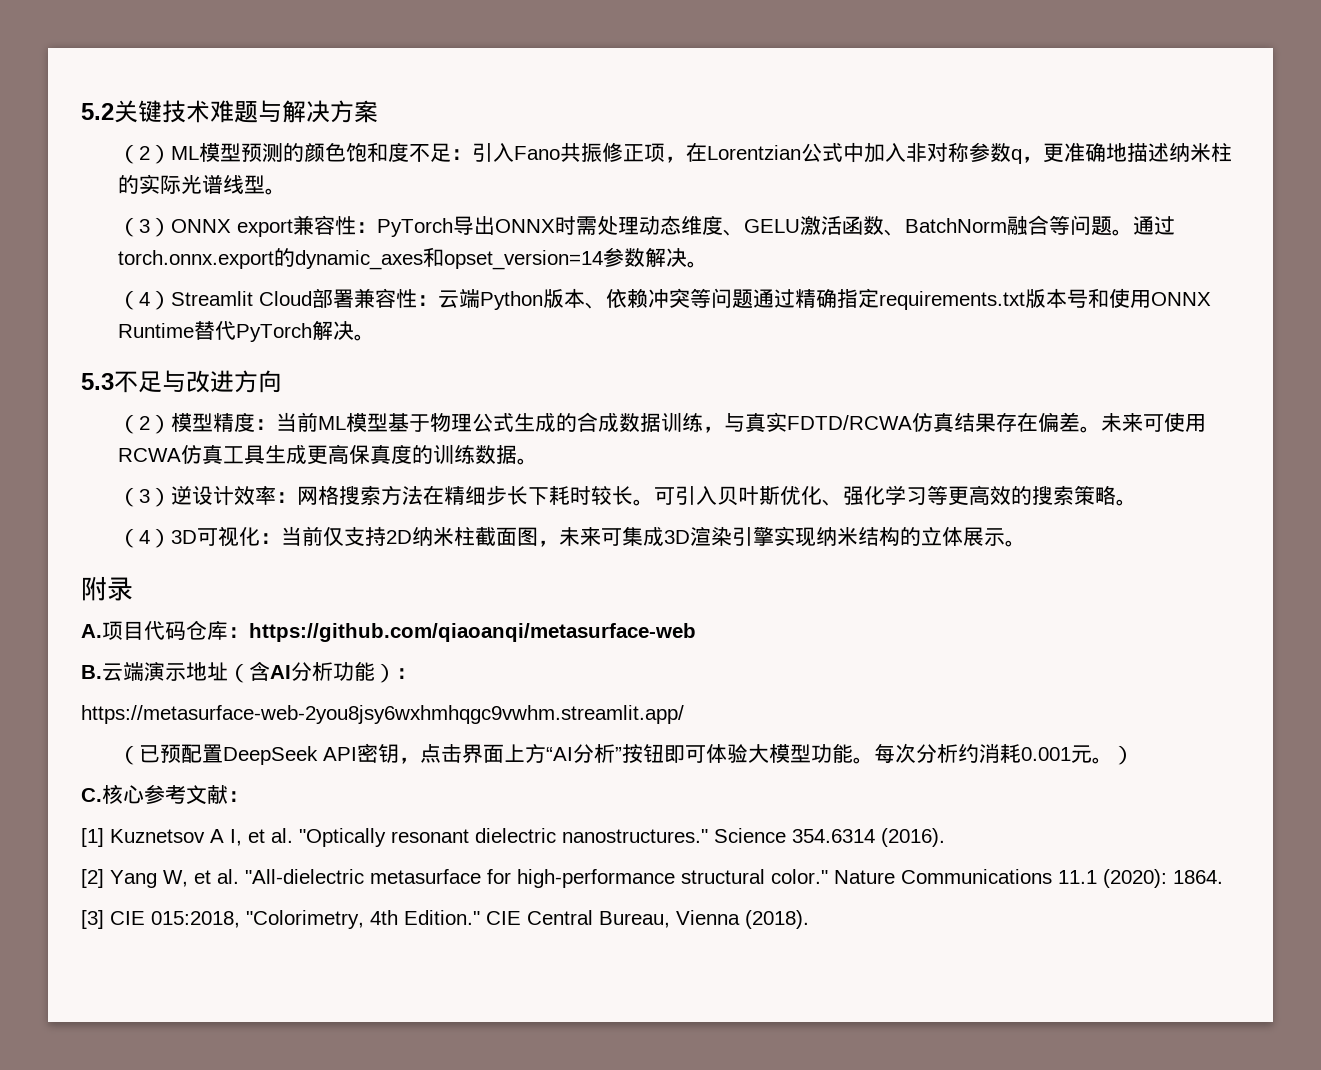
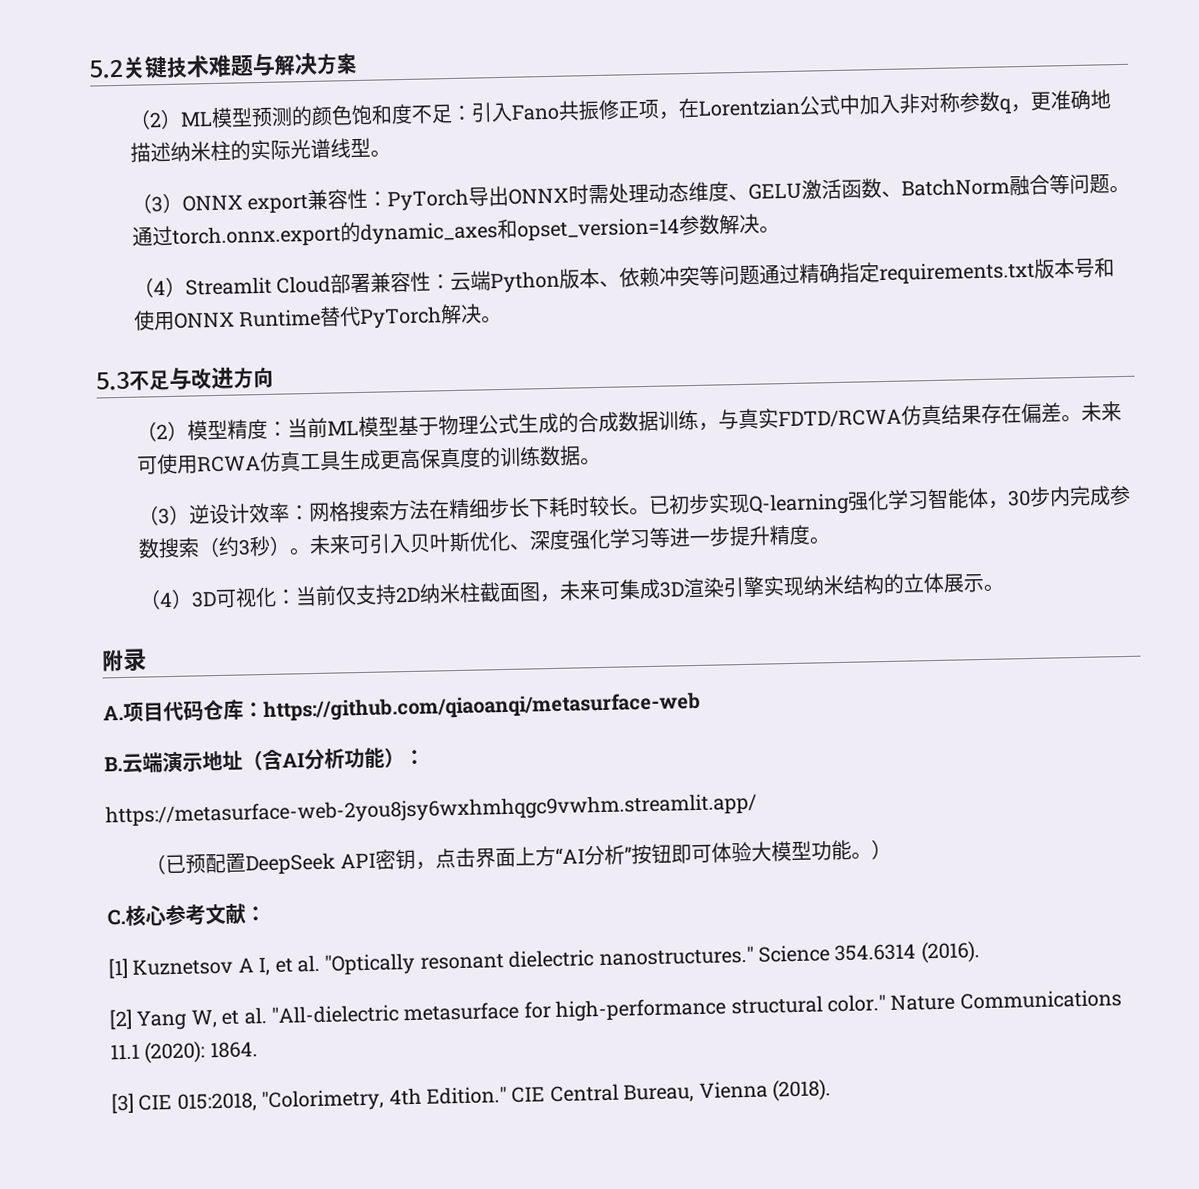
- 可引入贝叶斯优化、强化学习等更高效的搜索策略。
+ 已初步实现Q-learning强化学习智能体，30步内完成参数搜索（约3秒）。未来可引入贝叶斯优化、深度强化学习等进一步提升精度。
- （已预配置DeepSeek API密钥，点击界面上方“AI分析”按钮即可体验大模型功能。每次分析约消耗0.001元。）
+ （已预配置DeepSeek API密钥，点击界面上方“AI分析”按钮即可体验大模型功能。）

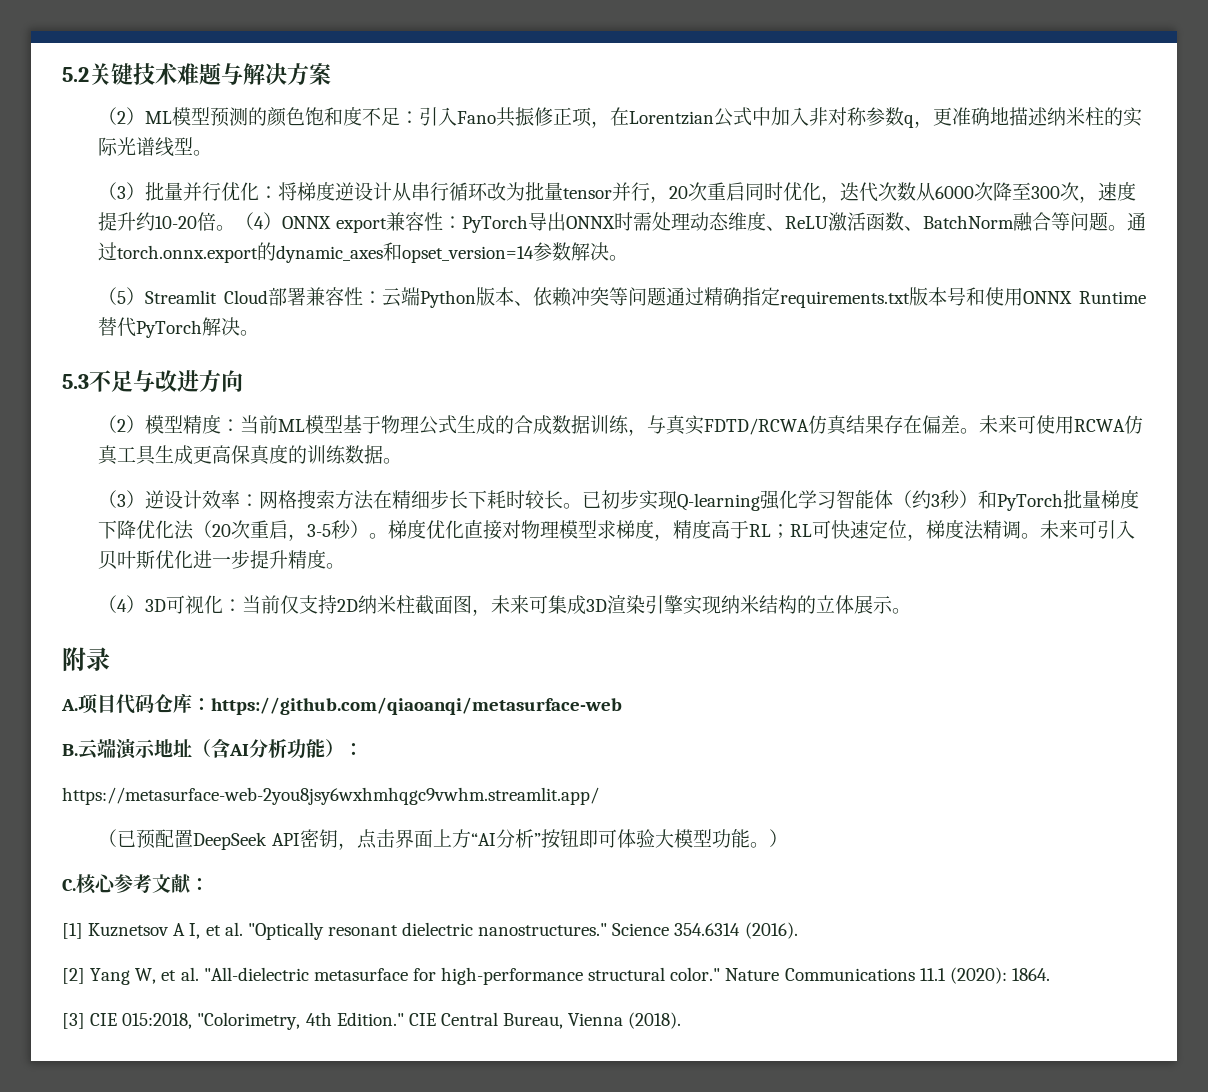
- （3）ONNX export兼容性：PyTorch导出ONNX时需处理动态维度、GELU激活函数、BatchNorm融合等问题。
+ （3）批量并行优化：将梯度逆设计从串行循环改为批量tensor并行，20次重启同时优化，迭代次数从6000次降至300次，速度提升约10-20倍。（4）ONNX export兼容性：PyTorch导出ONNX时需处理动态维度、ReLU激活函数、BatchNorm融合等问题。
- （4）Streamlit Cloud部署兼容性：云端Python版本、依赖冲突等问题通过精确指定requirements.txt版本号和使用ONNX Runtime替代PyTorch解决。
+ （5）Streamlit Cloud部署兼容性：云端Python版本、依赖冲突等问题通过精确指定requirements.txt版本号和使用ONNX Runtime替代PyTorch解决。
- 已初步实现Q-learning强化学习智能体，30步内完成参数搜索（约3秒）。
+ 已初步实现Q-learning强化学习智能体（约3秒）和PyTorch批量梯度下降优化法（20次重启，3-5秒）。梯度优化直接对物理模型求梯度，精度高于RL；RL可快速定位，梯度法精调。
- 未来可引入贝叶斯优化、深度强化学习等进一步提升精度。
+ 未来可引入贝叶斯优化进一步提升精度。

